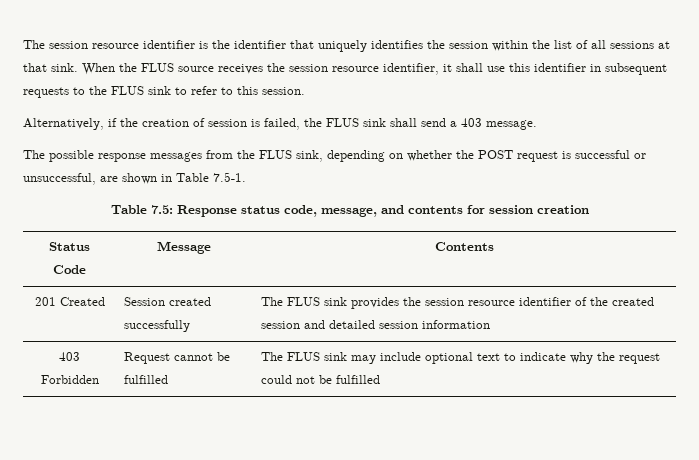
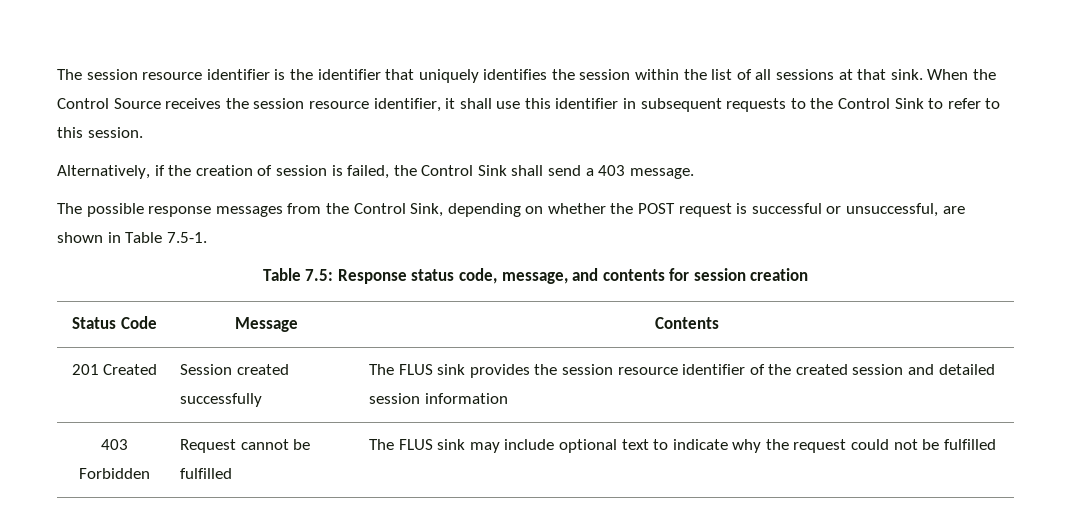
- When the FLUS source receives the session resource identifier, it shall use this identifier in subsequent requests to the FLUS sink to refer to this session.
+ When the Control Source receives the session resource identifier, it shall use this identifier in subsequent requests to the Control Sink to refer to this session.
- Alternatively, if the creation of session is failed, the FLUS sink shall send a 403 message.
+ Alternatively, if the creation of session is failed, the Control Sink shall send a 403 message.
- The possible response messages from the FLUS sink, depending on whether the POST request is successful or unsuccessful, are shown in Table 7.5-1.
+ The possible response messages from the Control Sink, depending on whether the POST request is successful or unsuccessful, are shown in Table 7.5-1.

